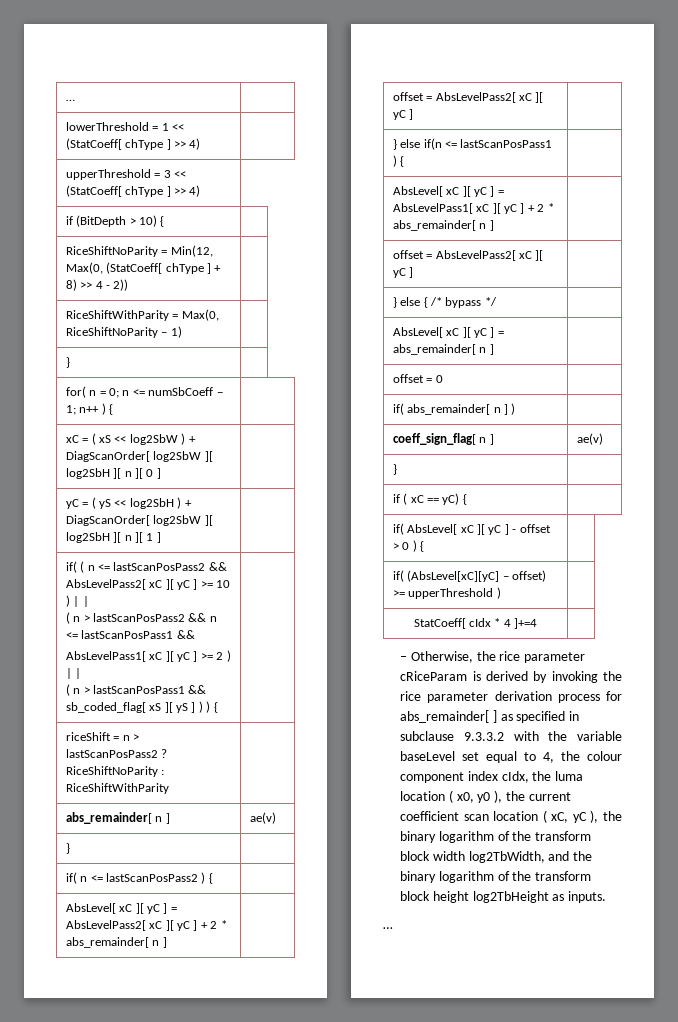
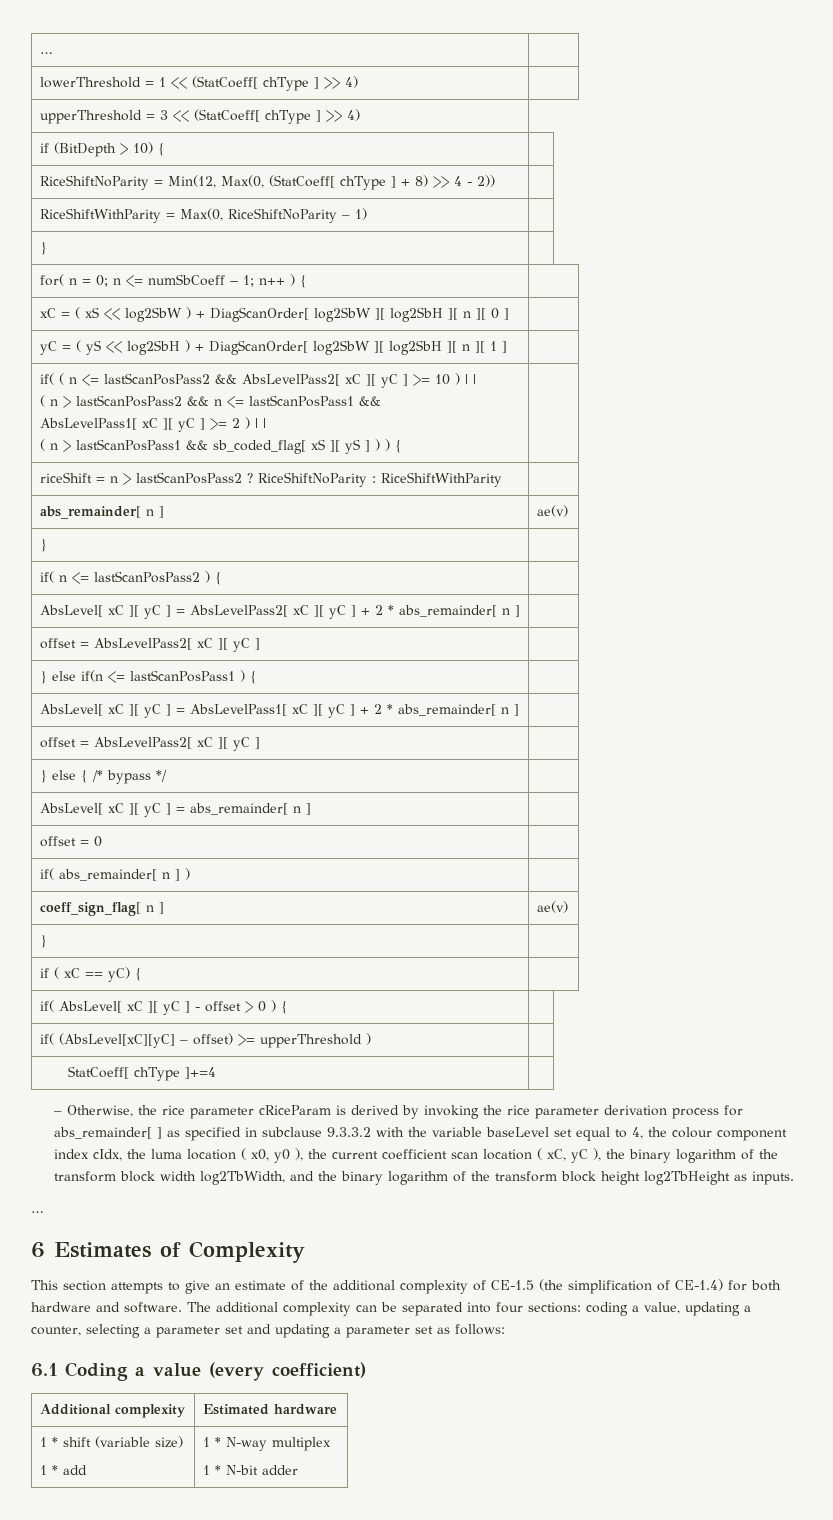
- StatCoeff[ cIdx * 4 ]+=4 |
+ StatCoeff[ chType ]+=4 |
+ 6 Estimates of Complexity
+ This section attempts to give an estimate of the additional complexity of CE-1.5 (the simplification of CE-1.4) for both hardware and software. The additional complexity can be separated into four sections: coding a value, updating a counter, selecting a parameter set and updating a parameter set as follows:
+ 6.1 Coding a value (every coefficient)
+ Additional complexity | Estimated hardware
+ 1 * shift (variable size)
+ 1 * add | 1 * N-way multiplex
+ 1 * N-bit adder

